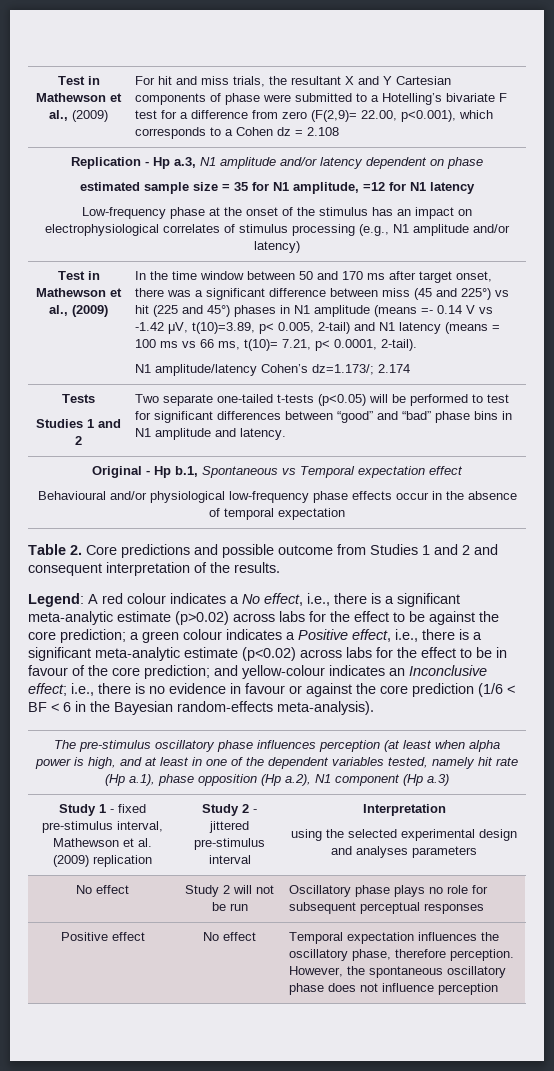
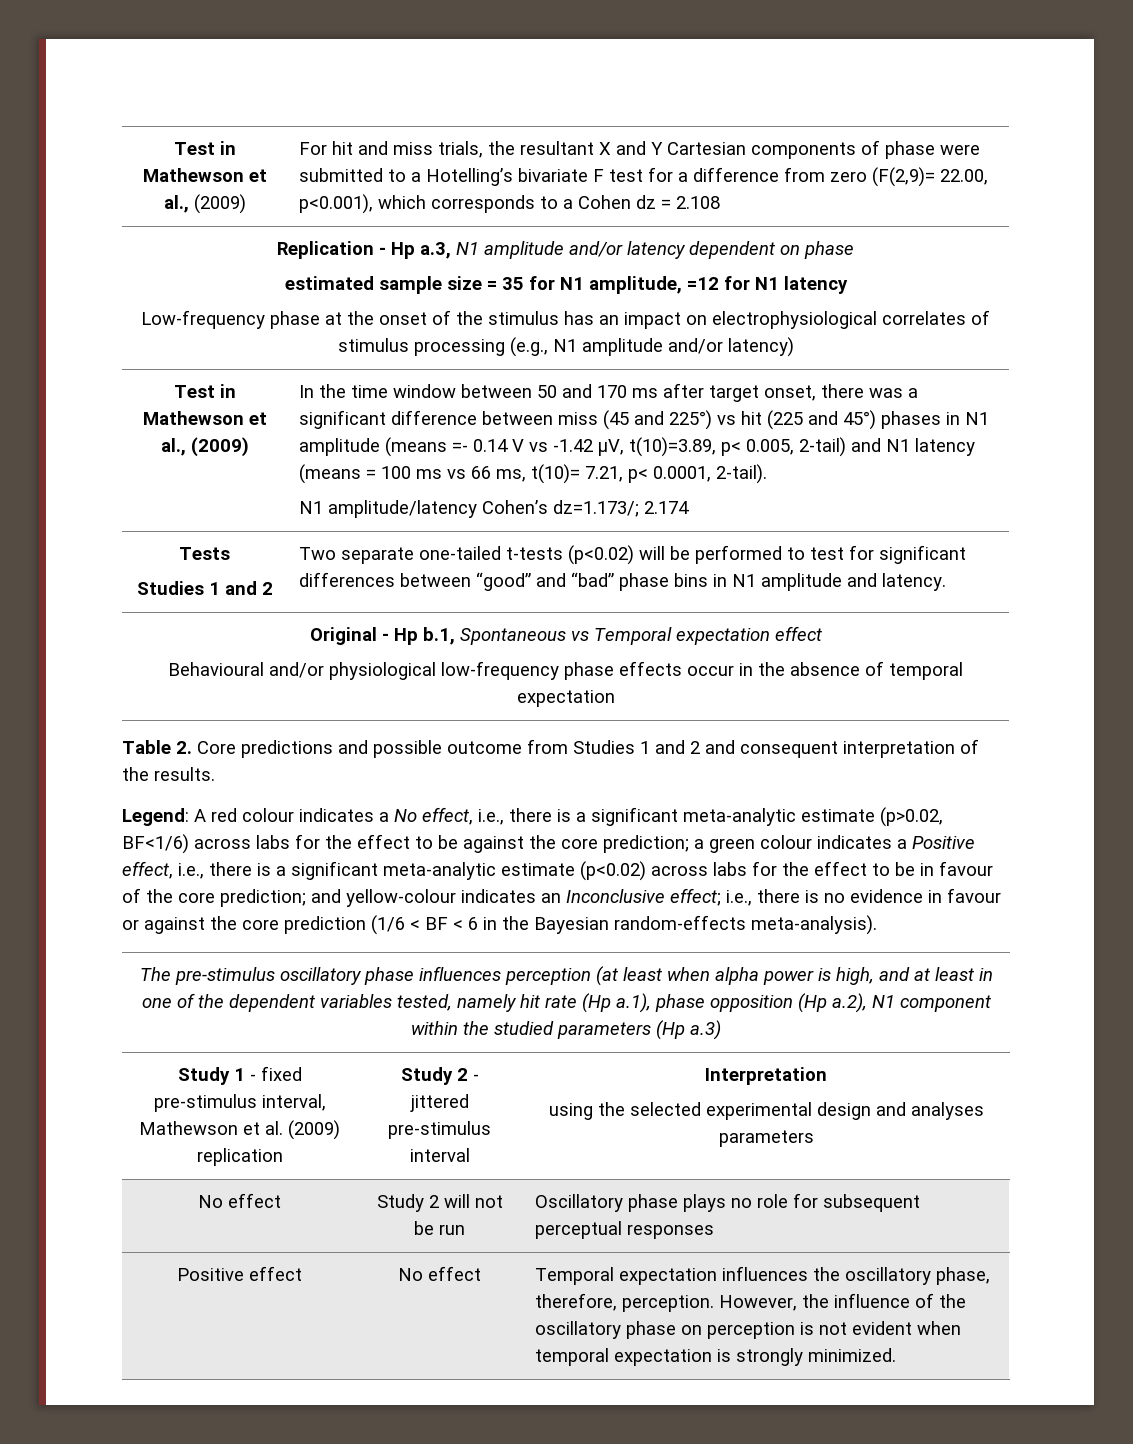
  Tests
- Studies 1 and 2 | Two separate one-tailed t-tests (p<0.05) will be performed to test for significant differences between “good” and “bad” phase bins in N1 amplitude and latency.
+ Studies 1 and 2 | Two separate one-tailed t-tests (p<0.02) will be performed to test for significant differences between “good” and “bad” phase bins in N1 amplitude and latency.
- A red colour indicates a No effect, i.e., there is a significant meta-analytic estimate (p>0.02) across labs for the effect to be against the core prediction;
+ A red colour indicates a No effect, i.e., there is a significant meta-analytic estimate (p>0.02, BF<1/6) across labs for the effect to be against the core prediction;
- The pre-stimulus oscillatory phase influences perception (at least when alpha power is high, and at least in one of the dependent variables tested, namely hit rate (Hp a.1), phase opposition (Hp a.2), N1 component (Hp a.3)
+ The pre-stimulus oscillatory phase influences perception (at least when alpha power is high, and at least in one of the dependent variables tested, namely hit rate (Hp a.1), phase opposition (Hp a.2), N1 component within the studied parameters (Hp a.3)
- Positive effect | No effect | Temporal expectation influences the oscillatory phase, therefore perception. However, the spontaneous oscillatory phase does not influence perception
+ Positive effect | No effect | Temporal expectation influences the oscillatory phase, therefore, perception. However, the influence of the oscillatory phase on perception is not evident when temporal expectation is strongly minimized.

